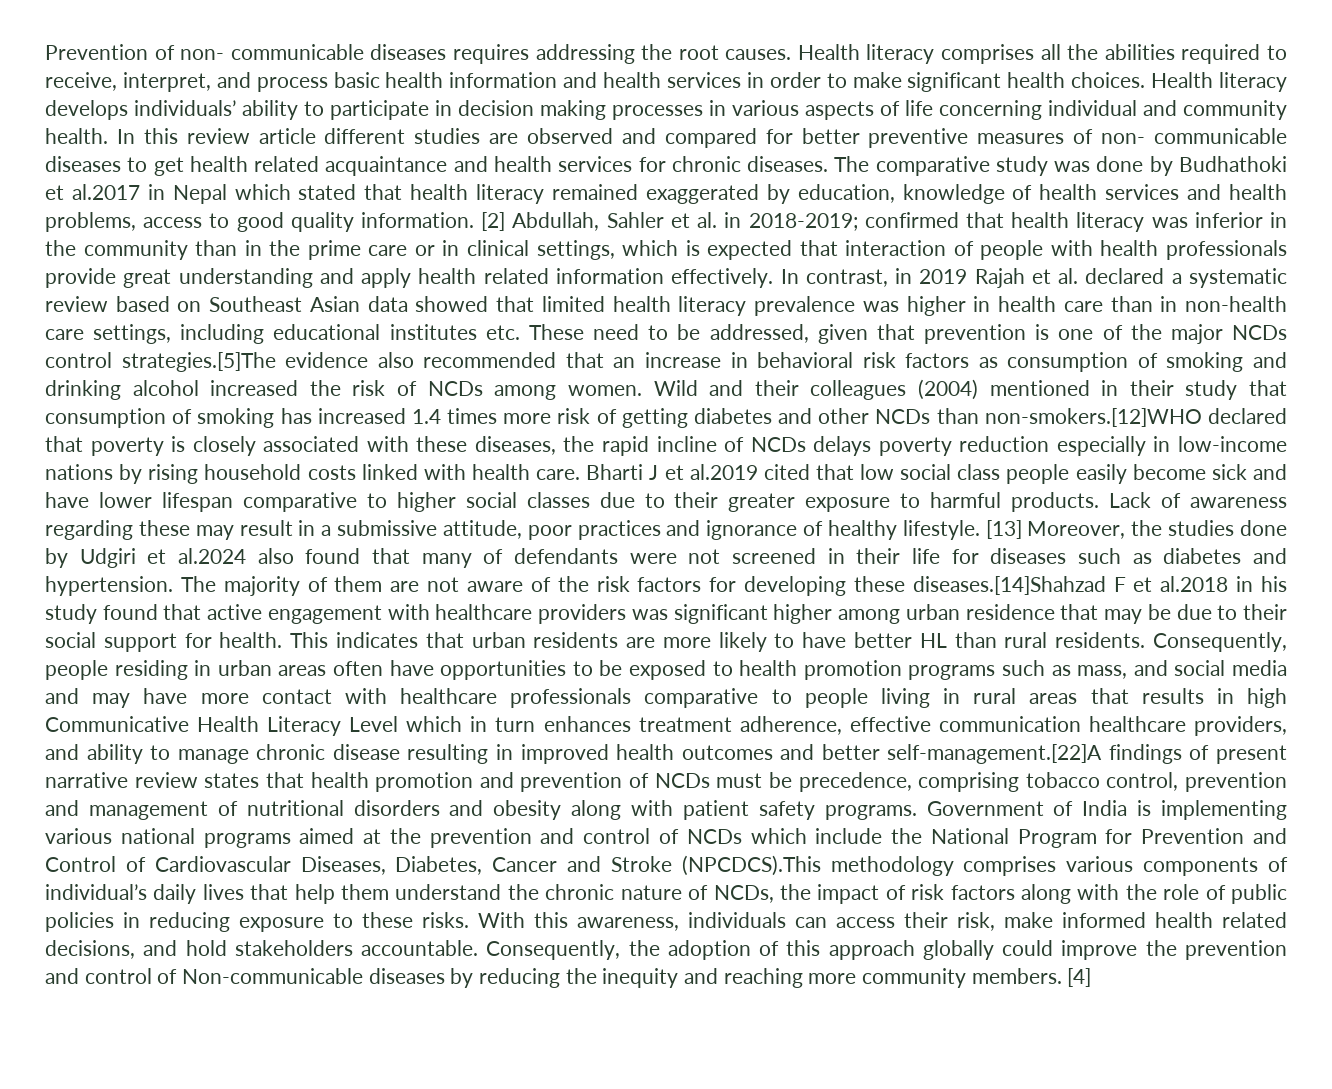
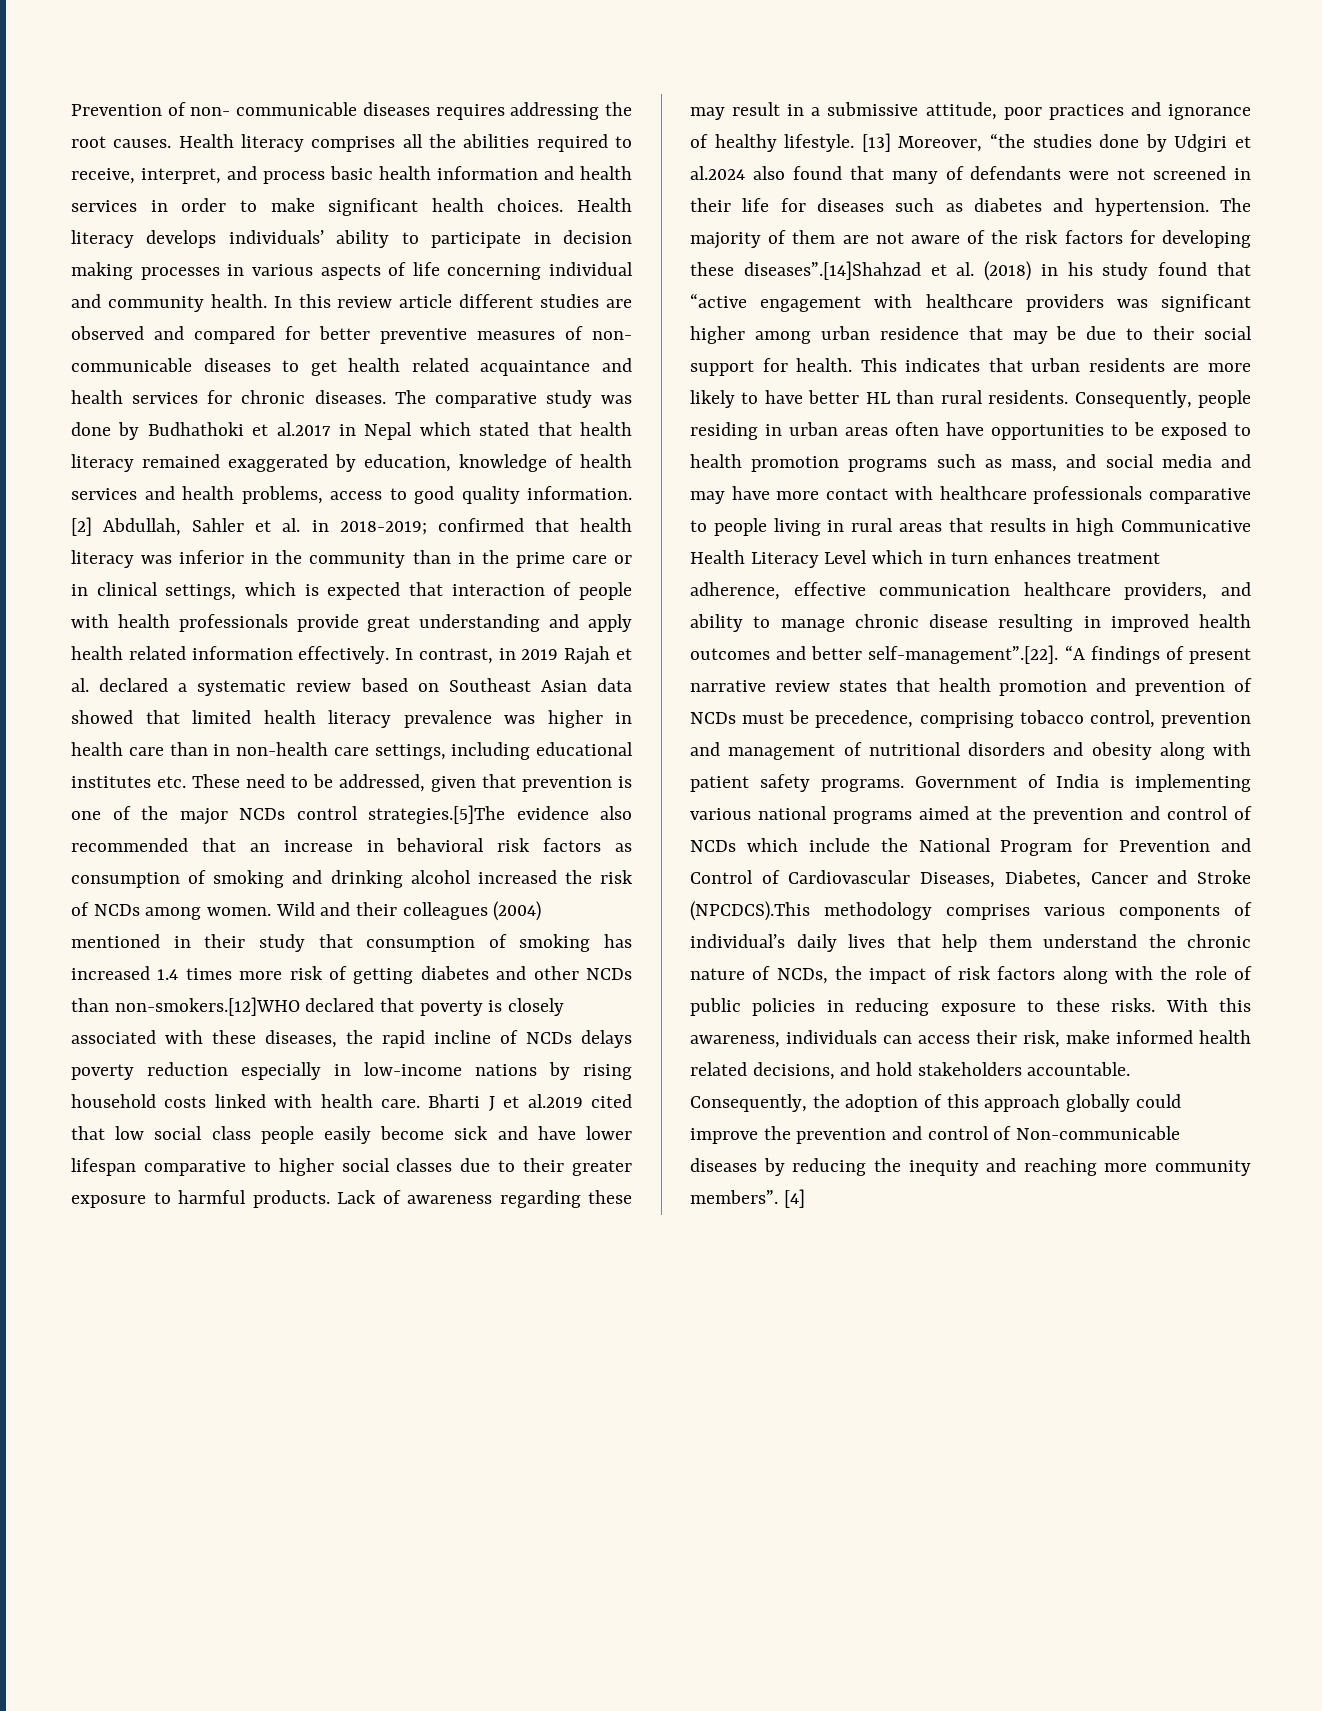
- [13] Moreover, the studies done by Udgiri et al.2024 also found that many of defendants were not screened in their life for diseases such as diabetes and hypertension.
+ [13] Moreover, “the studies done by Udgiri et al.2024 also found that many of defendants were not screened in their life for diseases such as diabetes and hypertension.
- The majority of them are not aware of the risk factors for developing these diseases.[14]Shahzad F et al.2018 in his study found that active engagement with healthcare providers was significant higher among urban residence that may be due to their social support for health.
+ The majority of them are not aware of the risk factors for developing these diseases”.[14]Shahzad et al. (2018) in his study found that “active engagement with healthcare providers was significant higher among urban residence that may be due to their social support for health.
- Consequently, people residing in urban areas often have opportunities to be exposed to health promotion programs such as mass, and social media and may have more contact with healthcare professionals comparative to people living in rural areas that results in high Communicative Health Literacy Level which in turn enhances treatment adherence, effective communication healthcare providers, and ability to manage chronic disease resulting in improved health outcomes and better self-management.[22]A findings of present narrative review states that health promotion and prevention of NCDs must be precedence, comprising tobacco control, prevention and management of nutritional disorders and obesity along with patient safety programs.
+ Consequently, people residing in urban areas often have opportunities to be exposed to health promotion programs such as mass, and social media and may have more contact with healthcare professionals comparative to people living in rural areas that results in high Communicative Health Literacy Level which in turn enhances treatment adherence, effective communication healthcare providers, and ability to manage chronic disease resulting in improved health outcomes and better self-management”.[22]. “A findings of present narrative review states that health promotion and prevention of NCDs must be precedence, comprising tobacco control, prevention and management of nutritional disorders and obesity along with patient safety programs.
- Consequently, the adoption of this approach globally could improve the prevention and control of Non-communicable diseases by reducing the inequity and reaching more community members.
+ Consequently, the adoption of this approach globally could improve the prevention and control of Non-communicable diseases by reducing the inequity and reaching more community members”.

